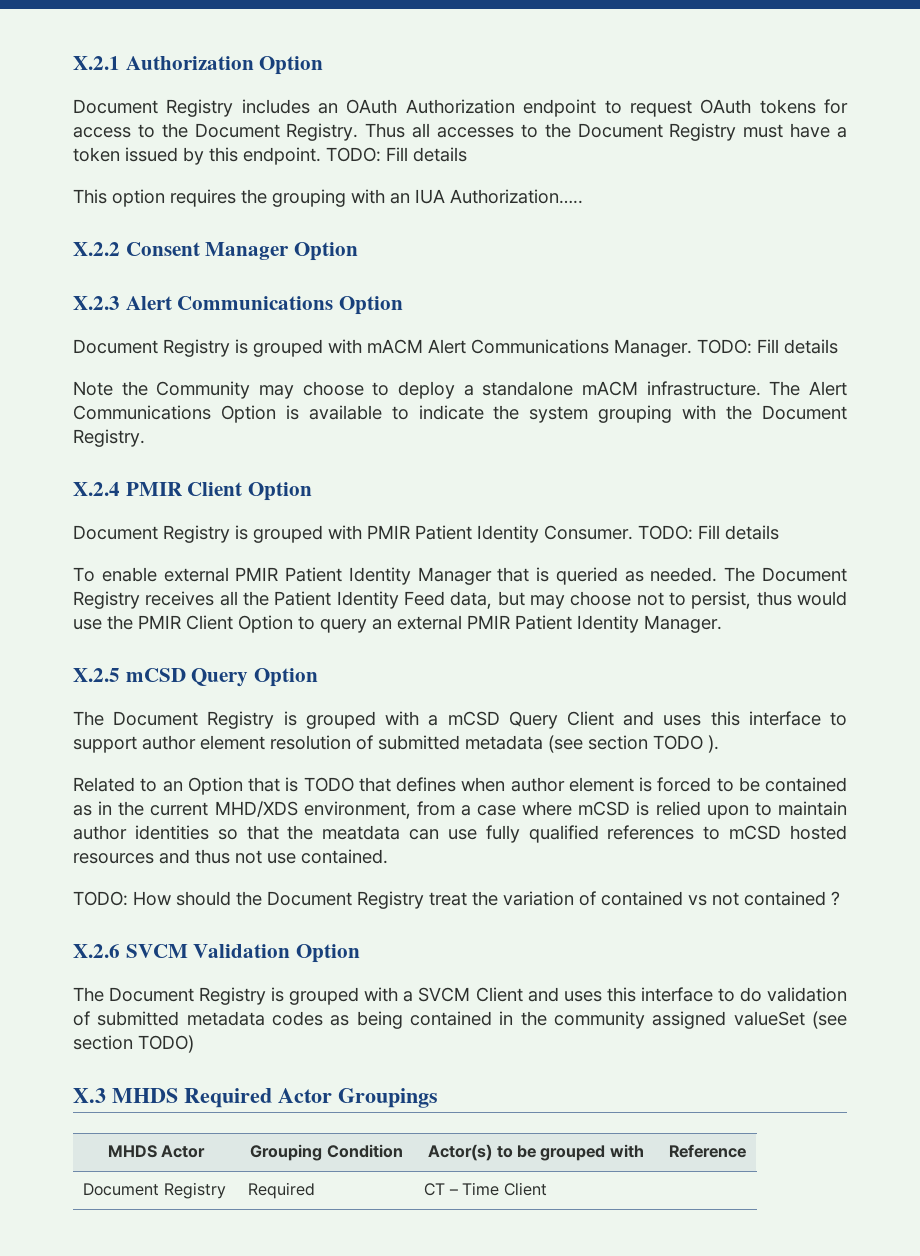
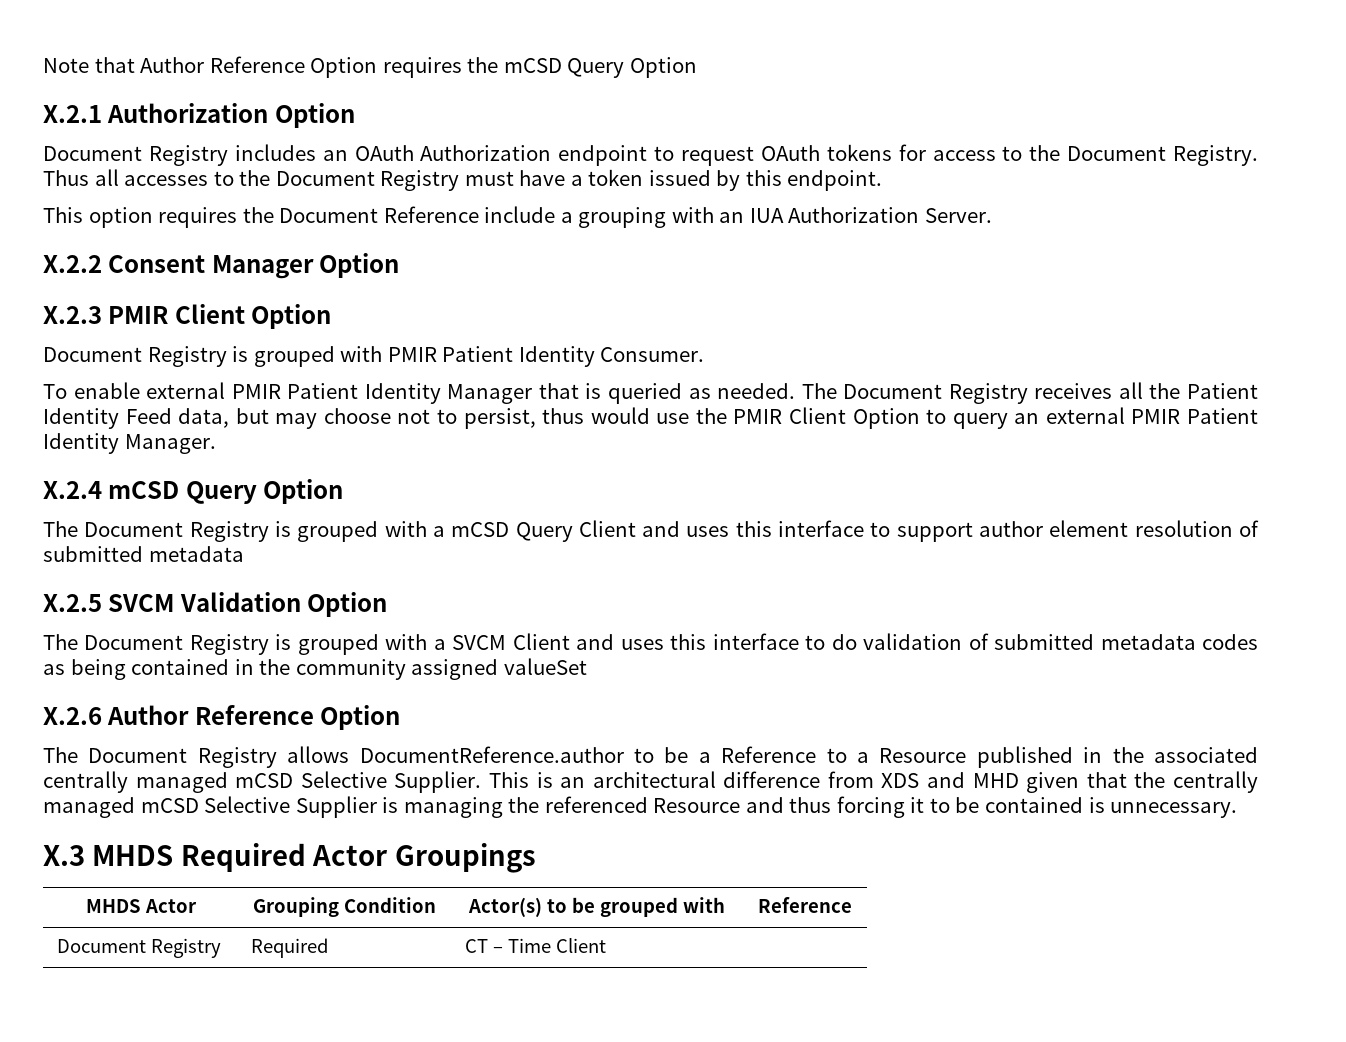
+ Note that Author Reference Option requires the mCSD Query Option
- Thus all accesses to the Document Registry must have a token issued by this endpoint. TODO: Fill details
+ Thus all accesses to the Document Registry must have a token issued by this endpoint.
- This option requires the grouping with an IUA Authorization…..
+ This option requires the Document Reference include a grouping with an IUA Authorization Server.
- X.2.3 Alert Communications Option
- Document Registry is grouped with mACM Alert Communications Manager. TODO: Fill details
- Note the Community may choose to deploy a standalone mACM infrastructure. The Alert Communications Option is available to indicate the system grouping with the Document Registry.
- X.2.4 PMIR Client Option
+ X.2.3 PMIR Client Option
- Document Registry is grouped with PMIR Patient Identity Consumer. TODO: Fill details
+ Document Registry is grouped with PMIR Patient Identity Consumer.
- X.2.5 mCSD Query Option
+ X.2.4 mCSD Query Option
- The Document Registry is grouped with a mCSD Query Client and uses this interface to support author element resolution of submitted metadata (see section TODO ).
- Related to an Option that is TODO that defines when author element is forced to be contained as in the current MHD/XDS environment, from a case where mCSD is relied upon to maintain author identities so that the meatdata can use fully qualified references to mCSD hosted resources and thus not use contained.
- TODO: How should the Document Registry treat the variation of contained vs not contained ?
- X.2.6 SVCM Validation Option
+ The Document Registry is grouped with a mCSD Query Client and uses this interface to support author element resolution of submitted metadata
+ X.2.5 SVCM Validation Option
- The Document Registry is grouped with a SVCM Client and uses this interface to do validation of submitted metadata codes as being contained in the community assigned valueSet (see section TODO)
+ The Document Registry is grouped with a SVCM Client and uses this interface to do validation of submitted metadata codes as being contained in the community assigned valueSet
+ X.2.6 Author Reference Option
+ The Document Registry allows DocumentReference.author to be a Reference to a Resource published in the associated centrally managed mCSD Selective Supplier. This is an architectural difference from XDS and MHD given that the centrally managed mCSD Selective Supplier is managing the referenced Resource and thus forcing it to be contained is unnecessary.

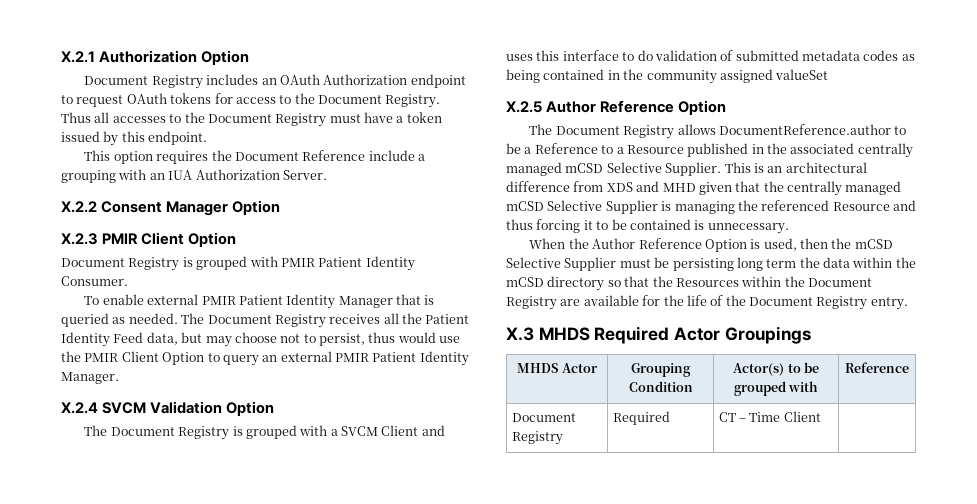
- Note that Author Reference Option requires the mCSD Query Option
- X.2.4 mCSD Query Option
- The Document Registry is grouped with a mCSD Query Client and uses this interface to support author element resolution of submitted metadata
- X.2.5 SVCM Validation Option
+ X.2.4 SVCM Validation Option
- X.2.6 Author Reference Option
+ X.2.5 Author Reference Option
+ When the Author Reference Option is used, then the mCSD Selective Supplier must be persisting long term the data within the mCSD directory so that the Resources within the Document Registry are available for the life of the Document Registry entry.

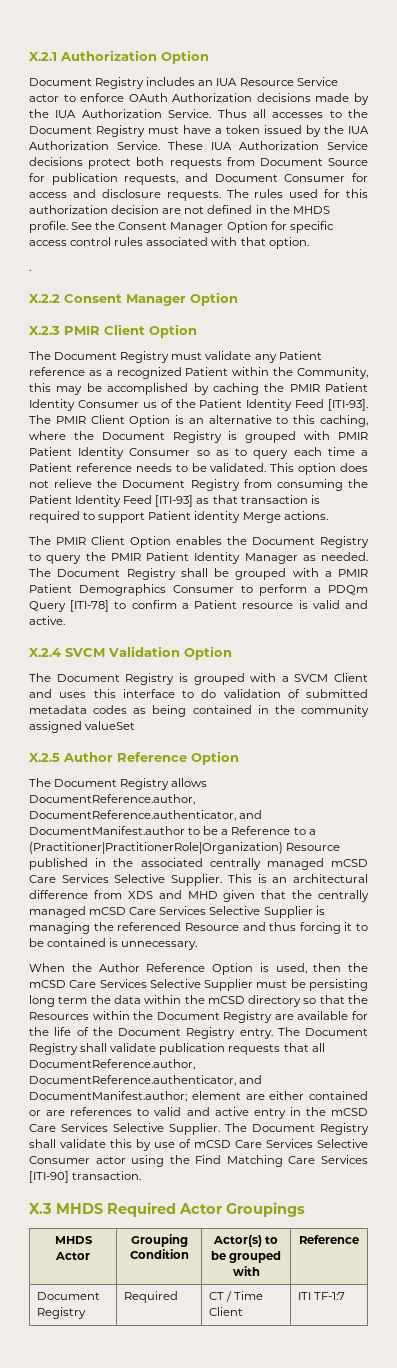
- Document Registry includes an OAuth Authorization endpoint to request OAuth tokens for access to the Document Registry.
+ Document Registry includes an IUA Resource Service actor to enforce OAuth Authorization decisions made by the IUA Authorization Service.
- Thus all accesses to the Document Registry must have a token issued by this endpoint.
- This option requires the Document Reference include a grouping with an IUA Authorization Server.
+ Thus all accesses to the Document Registry must have a token issued by the IUA Authorization Service. These IUA Authorization Service decisions protect both requests from Document Source for publication requests, and Document Consumer for access and disclosure requests. The rules used for this authorization decision are not defined in the MHDS profile. See the Consent Manager Option for specific access control rules associated with that option.
+ .
- Document Registry is grouped with PMIR Patient Identity Consumer.
- To enable external PMIR Patient Identity Manager that is queried as needed.
+ The Document Registry must validate any Patient reference as a recognized Patient within the Community, this may be accomplished by caching the PMIR Patient Identity Consumer us of the Patient Identity Feed [ITI-93]. The PMIR Client Option is an alternative to this caching, where the Document Registry is grouped with PMIR Patient Identity Consumer so as to query each time a Patient reference needs to be validated. This option does not relieve the Document Registry from consuming the Patient Identity Feed [ITI-93] as that transaction is required to support Patient identity Merge actions.
+ The PMIR Client Option enables the Document Registry to query the PMIR Patient Identity Manager as needed.
- The Document Registry receives all the Patient Identity Feed data, but may choose not to persist, thus would use the PMIR Client Option to query an external PMIR Patient Identity Manager.
+ The Document Registry shall be grouped with a PMIR Patient Demographics Consumer to perform a PDQm Query [ITI-78] to confirm a Patient resource is valid and active.
- The Document Registry allows DocumentReference.author to be a Reference to a Resource published in the associated centrally managed mCSD Selective Supplier.
+ The Document Registry allows DocumentReference.author, DocumentReference.authenticator, and DocumentManifest.author to be a Reference to a (Practitioner|PractitionerRole|Organization) Resource published in the associated centrally managed mCSD Care Services Selective Supplier.
- This is an architectural difference from XDS and MHD given that the centrally managed mCSD Selective Supplier is managing the referenced Resource and thus forcing it to be contained is unnecessary.
+ This is an architectural difference from XDS and MHD given that the centrally managed mCSD Care Services Selective Supplier is managing the referenced Resource and thus forcing it to be contained is unnecessary.
- When the Author Reference Option is used, then the mCSD Selective Supplier must be persisting long term the data within the mCSD directory so that the Resources within the Document Registry are available for the life of the Document Registry entry.
+ When the Author Reference Option is used, then the mCSD Care Services Selective Supplier must be persisting long term the data within the mCSD directory so that the Resources within the Document Registry are available for the life of the Document Registry entry. The Document Registry shall validate publication requests that all DocumentReference.author, DocumentReference.authenticator, and DocumentManifest.author; element are either contained or are references to valid and active entry in the mCSD Care Services Selective Supplier. The Document Registry shall validate this by use of mCSD Care Services Selective Consumer actor using the Find Matching Care Services [ITI-90] transaction.
- Document Registry | Required | CT – Time Client |
+ Document Registry | Required | CT / Time Client | ITI TF-1:7

